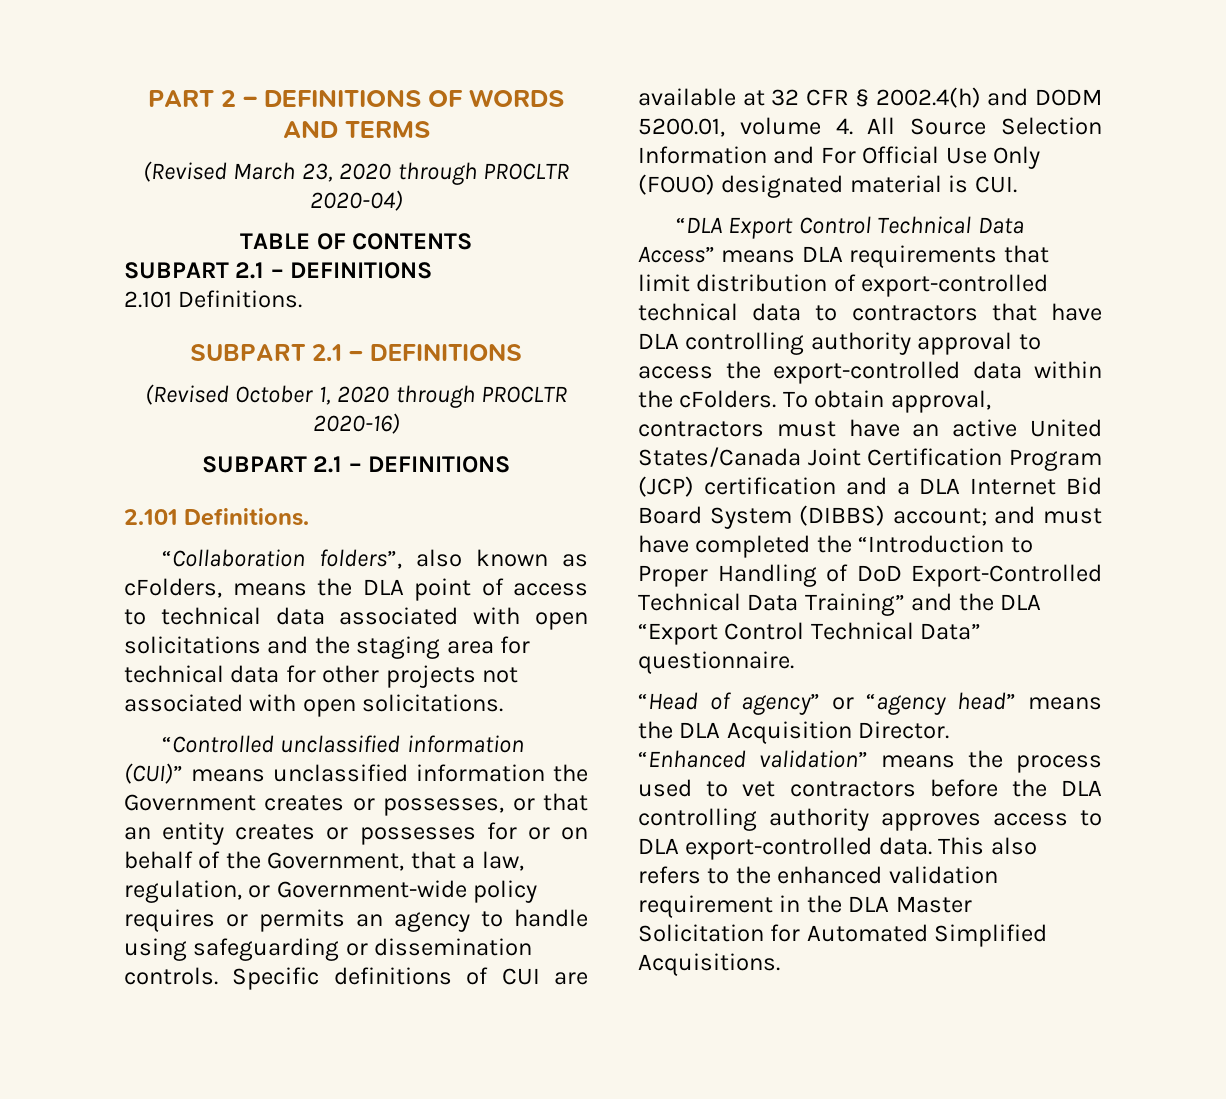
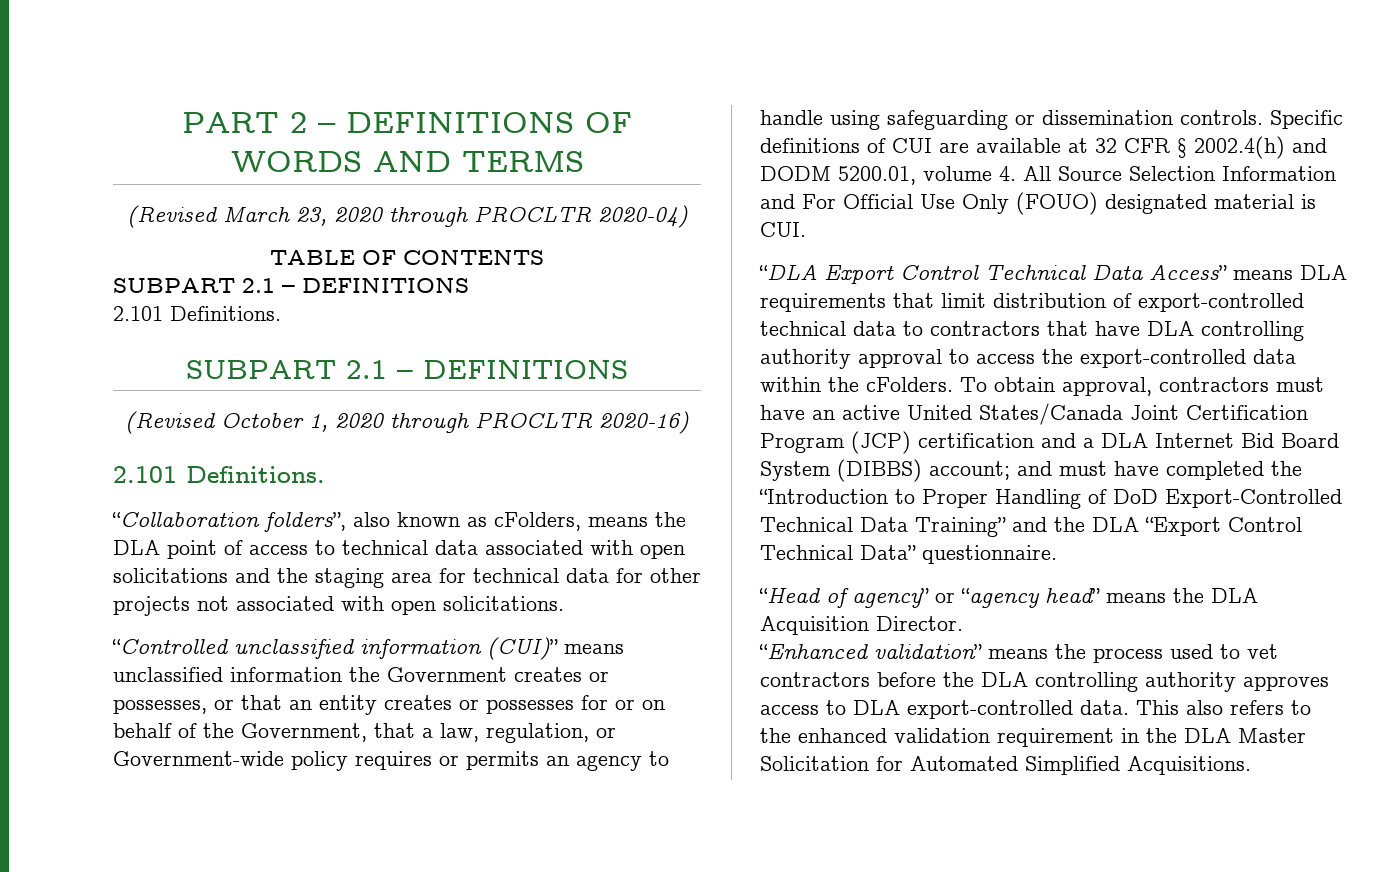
  (Revised October 1, 2020 through PROCLTR 2020-16)
- SUBPART 2.1 – DEFINITIONS

